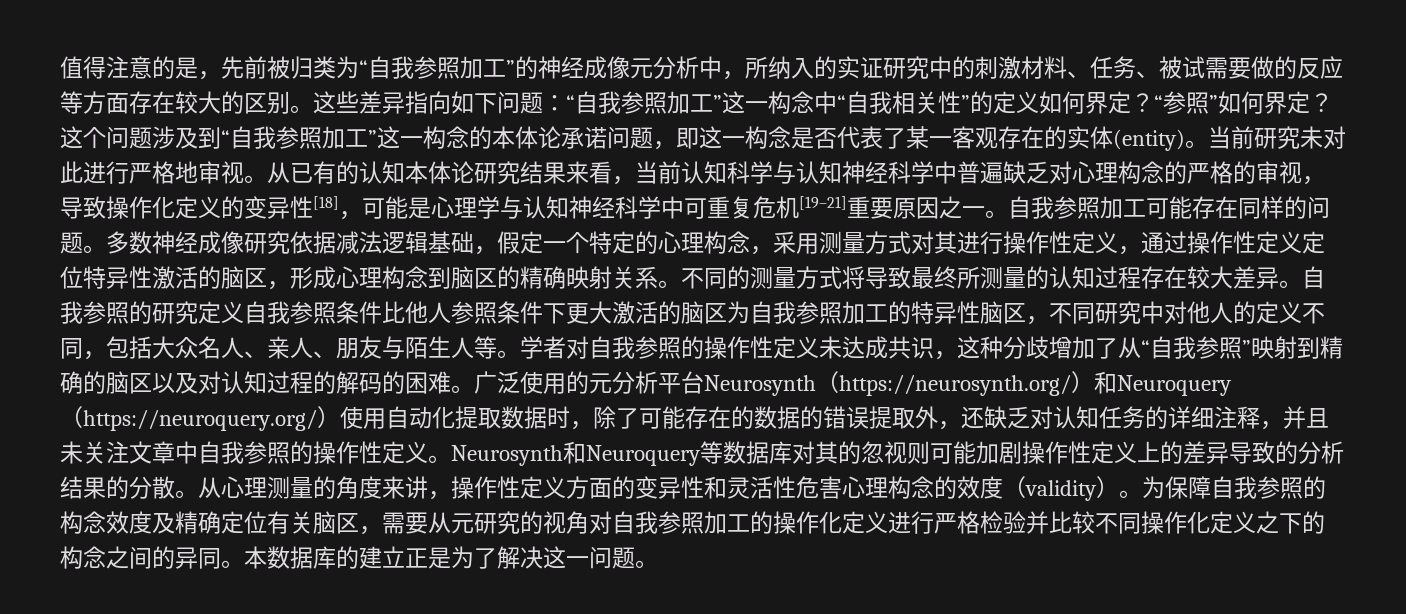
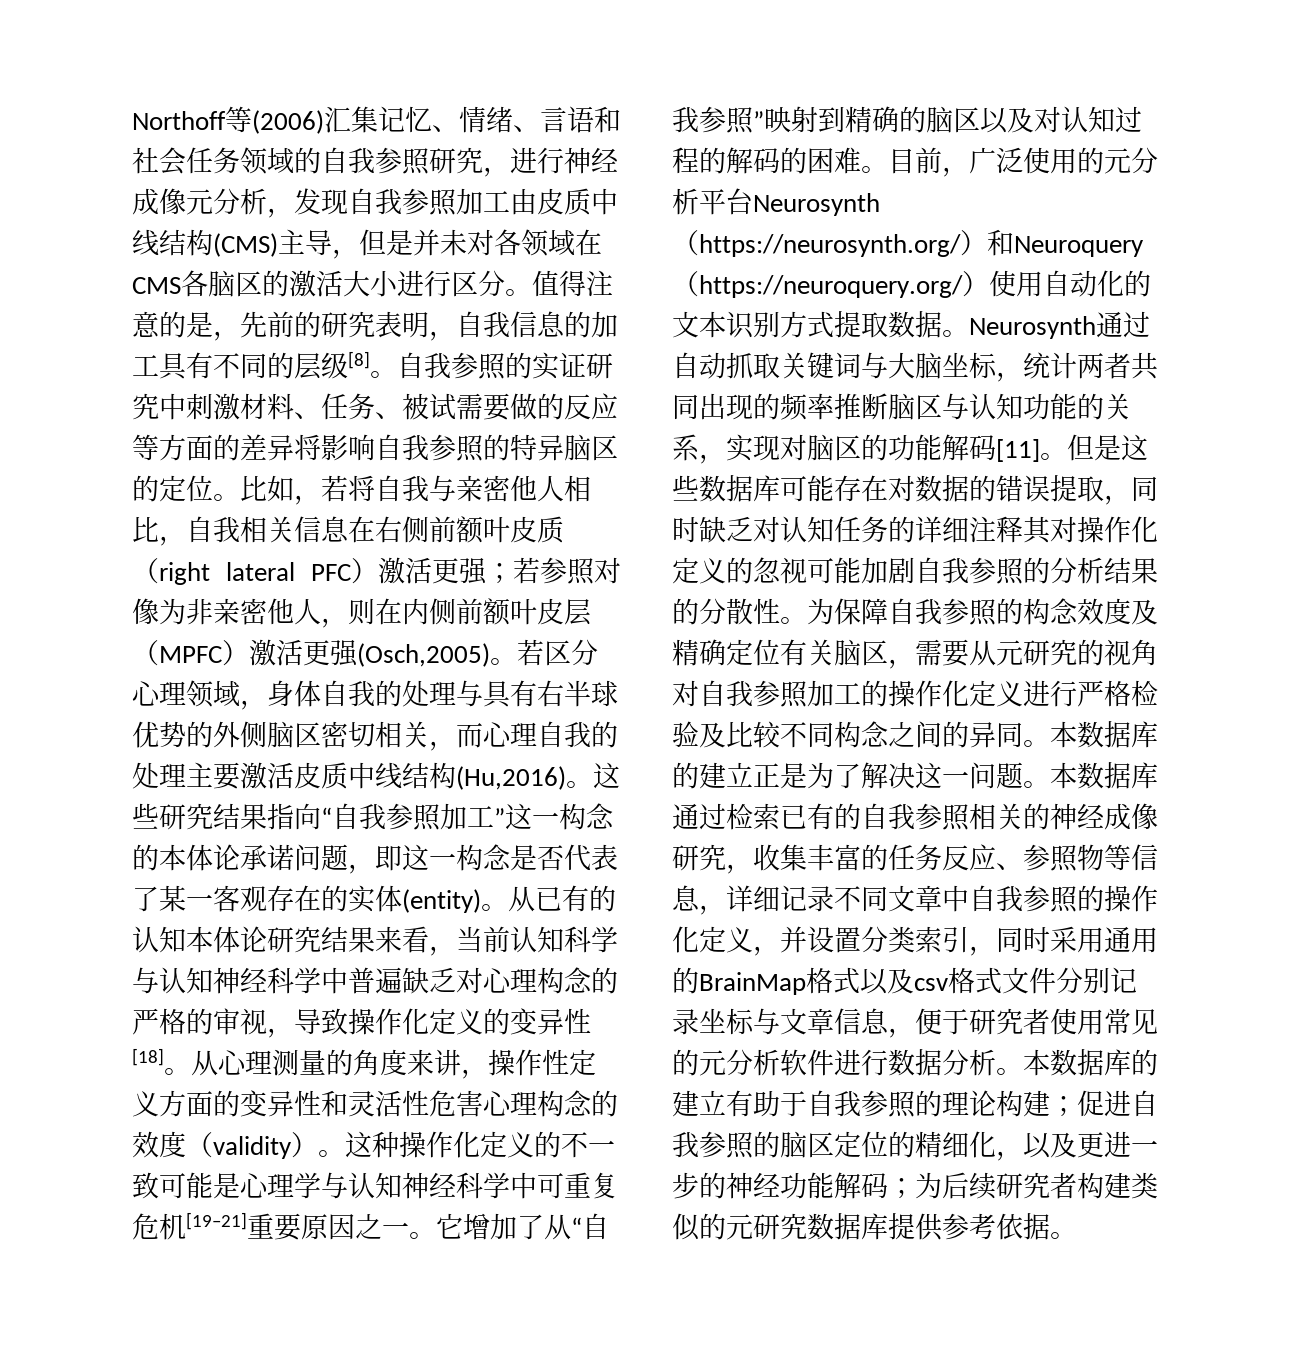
+ Northoff等(2006)汇集记忆、情绪、言语和社会任务领域的自我参照研究，进行神经成像元分析，发现自我参照加工由皮质中线结构(CMS)主导，但是并未对各领域在CMS各脑区的激活大小进行区分。
- 值得注意的是，先前被归类为“自我参照加工”的神经成像元分析中，所纳入的实证研究中的刺激材料、任务、被试需要做的反应等方面存在较大的区别。这些差异指向如下问题：“自我参照加工”这一构念中“自我相关性”的定义如何界定？“参照”如何界定？这个问题涉及到“自我参照加工”这一构念的本体论承诺问题，即这一构念是否代表了某一客观存在的实体(entity)。
+ 值得注意的是，先前的研究表明，自我信息的加工具有不同的层级[8]。自我参照的实证研究中刺激材料、任务、被试需要做的反应等方面的差异将影响自我参照的特异脑区的定位。比如，若将自我与亲密他人相比，自我相关信息在右侧前额叶皮质（right lateral PFC）激活更强；若参照对像为非亲密他人，则在内侧前额叶皮层（MPFC）激活更强(Osch,2005)。若区分心理领域，身体自我的处理与具有右半球优势的外侧脑区密切相关，而心理自我的处理主要激活皮质中线结构(Hu,2016)。这些研究结果指向“自我参照加工”这一构念的本体论承诺问题，即这一构念是否代表了某一客观存在的实体(entity)。
- 当前研究未对此进行严格地审视。
- 从已有的认知本体论研究结果来看，当前认知科学与认知神经科学中普遍缺乏对心理构念的严格的审视，导致操作化定义的变异性[18]，可能是心理学与认知神经科学中可重复危机[19–21]重要原因之一。自我参照加工可能存在同样的问题。多数神经成像研究依据减法逻辑基础，假定一个特定的心理构念，采用测量方式对其进行操作性定义，通过操作性定义定位特异性激活的脑区，形成心理构念到脑区的精确映射关系。不同的测量方式将导致最终所测量的认知过程存在较大差异。自我参照的研究定义自我参照条件比他人参照条件下更大激活的脑区为自我参照加工的特异性脑区，不同研究中对他人的定义不同，包括大众名人、亲人、朋友与陌生人等。学者对自我参照的操作性定义未达成共识，这种分歧增加了从“自我参照”映射到精确的脑区以及对认知过程的解码的困难。广泛使用的元分析平台Neurosynth（https://neurosynth.org/）和Neuroquery（https://neuroquery.org/）使用自动化提取数据时，除了可能存在的数据的错误提取外，还缺乏对认知任务的详细注释，并且未关注文章中自我参照的操作性定义。Neurosynth和Neuroquery等数据库对其的忽视则可能加剧操作性定义上的差异导致的分析结果的分散。
+ 从已有的认知本体论研究结果来看，当前认知科学与认知神经科学中普遍缺乏对心理构念的严格的审视，导致操作化定义的变异性[18]。
+ 这种操作化定义的不一致可能是心理学与认知神经科学中可重复危机[19–21]重要原因之一。它增加了从“自我参照”映射到精确的脑区以及对认知过程的解码的困难。目前，广泛使用的元分析平台Neurosynth（https://neurosynth.org/）和Neuroquery（https://neuroquery.org/）使用自动化的文本识别方式提取数据。Neurosynth通过自动抓取关键词与大脑坐标，统计两者共同出现的频率推断脑区与认知功能的关系，实现对脑区的功能解码[11]。但是这些数据库可能存在对数据的错误提取，同时缺乏对认知任务的详细注释其对操作化定义的忽视可能加剧自我参照的分析结果的分散性。
- 为保障自我参照的构念效度及精确定位有关脑区，需要从元研究的视角对自我参照加工的操作化定义进行严格检验并比较不同操作化定义之下的构念之间的异同。
+ 为保障自我参照的构念效度及精确定位有关脑区，需要从元研究的视角对自我参照加工的操作化定义进行严格检验及比较不同构念之间的异同。
+ 本数据库通过检索已有的自我参照相关的神经成像研究，收集丰富的任务反应、参照物等信息，详细记录不同文章中自我参照的操作化定义，并设置分类索引，同时采用通用的BrainMap格式以及csv格式文件分别记录坐标与文章信息，便于研究者使用常见的元分析软件进行数据分析。本数据库的建立有助于自我参照的理论构建；促进自我参照的脑区定位的精细化，以及更进一步的神经功能解码；为后续研究者构建类似的元研究数据库提供参考依据。

